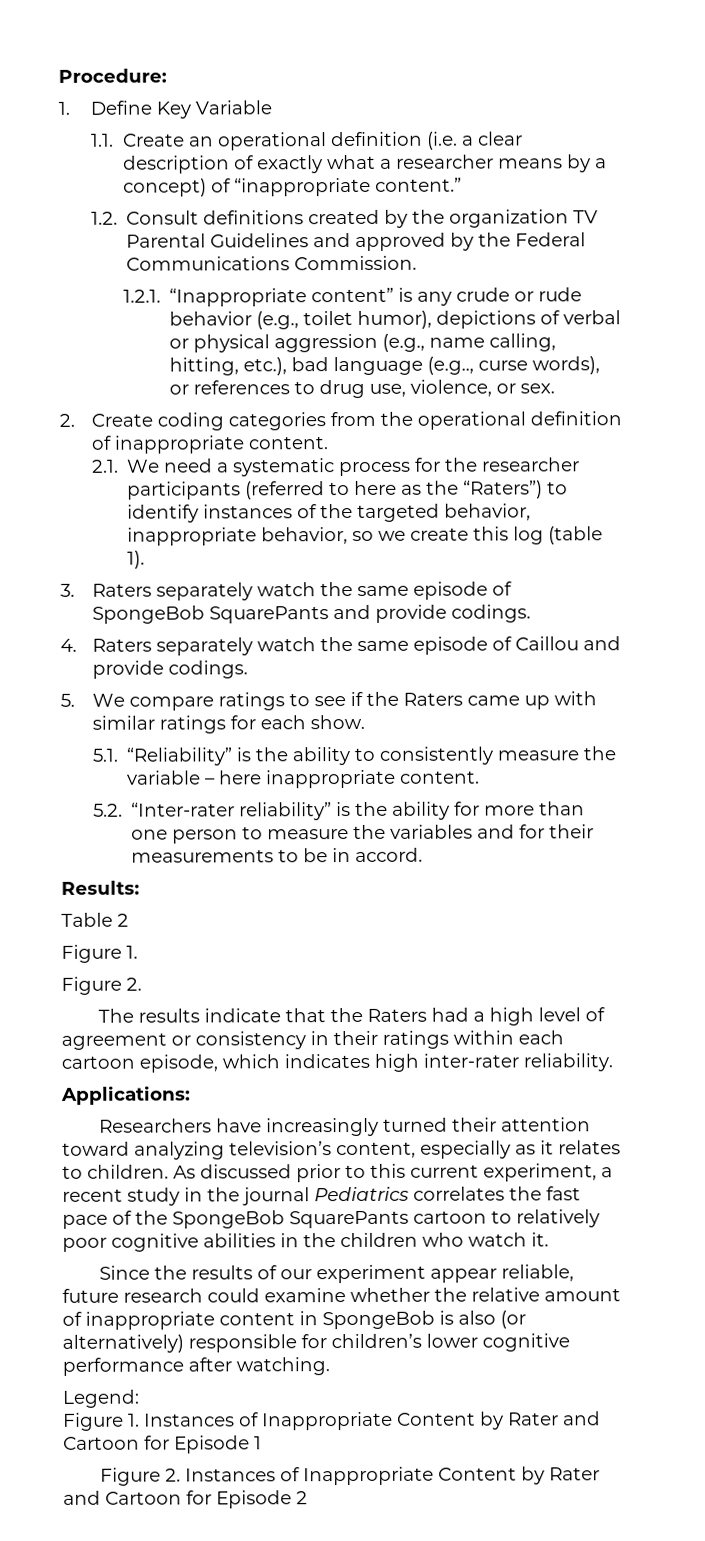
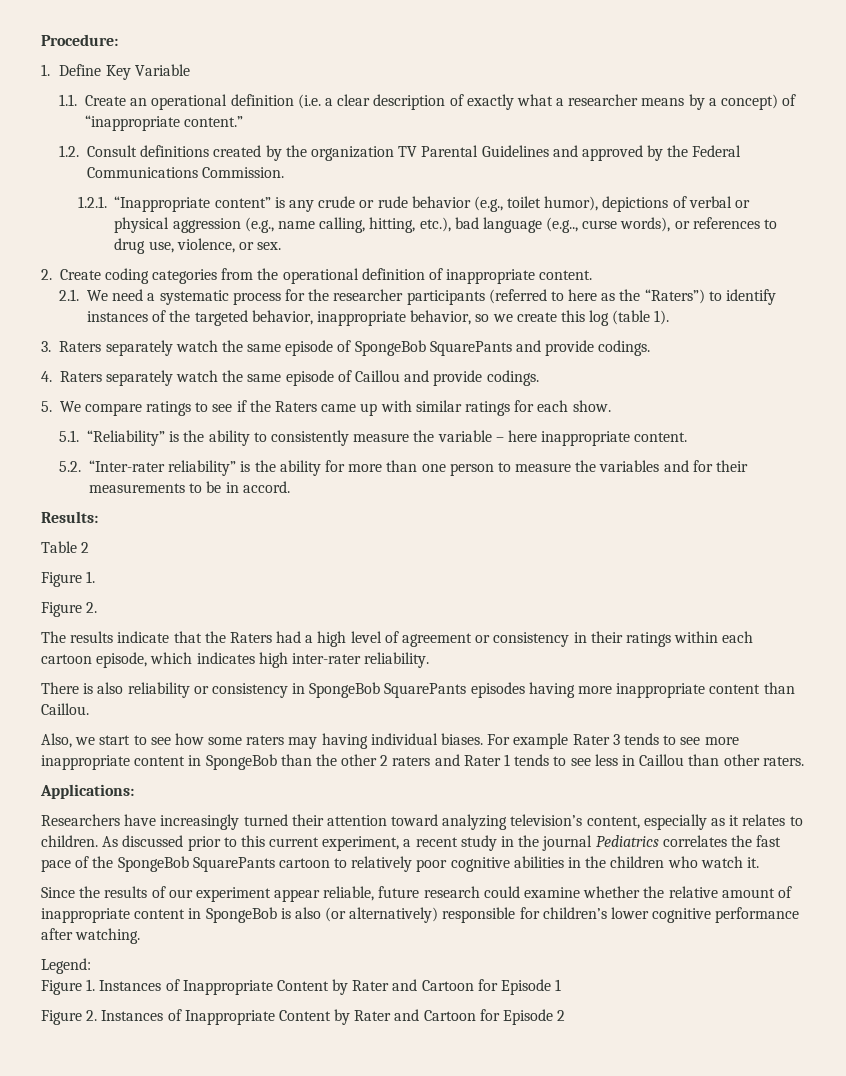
+ There is also reliability or consistency in SpongeBob SquarePants episodes having more inappropriate content than Caillou.
+ Also, we start to see how some raters may having individual biases. For example Rater 3 tends to see more inappropriate content in SpongeBob than the other 2 raters and Rater 1 tends to see less in Caillou than other raters.

